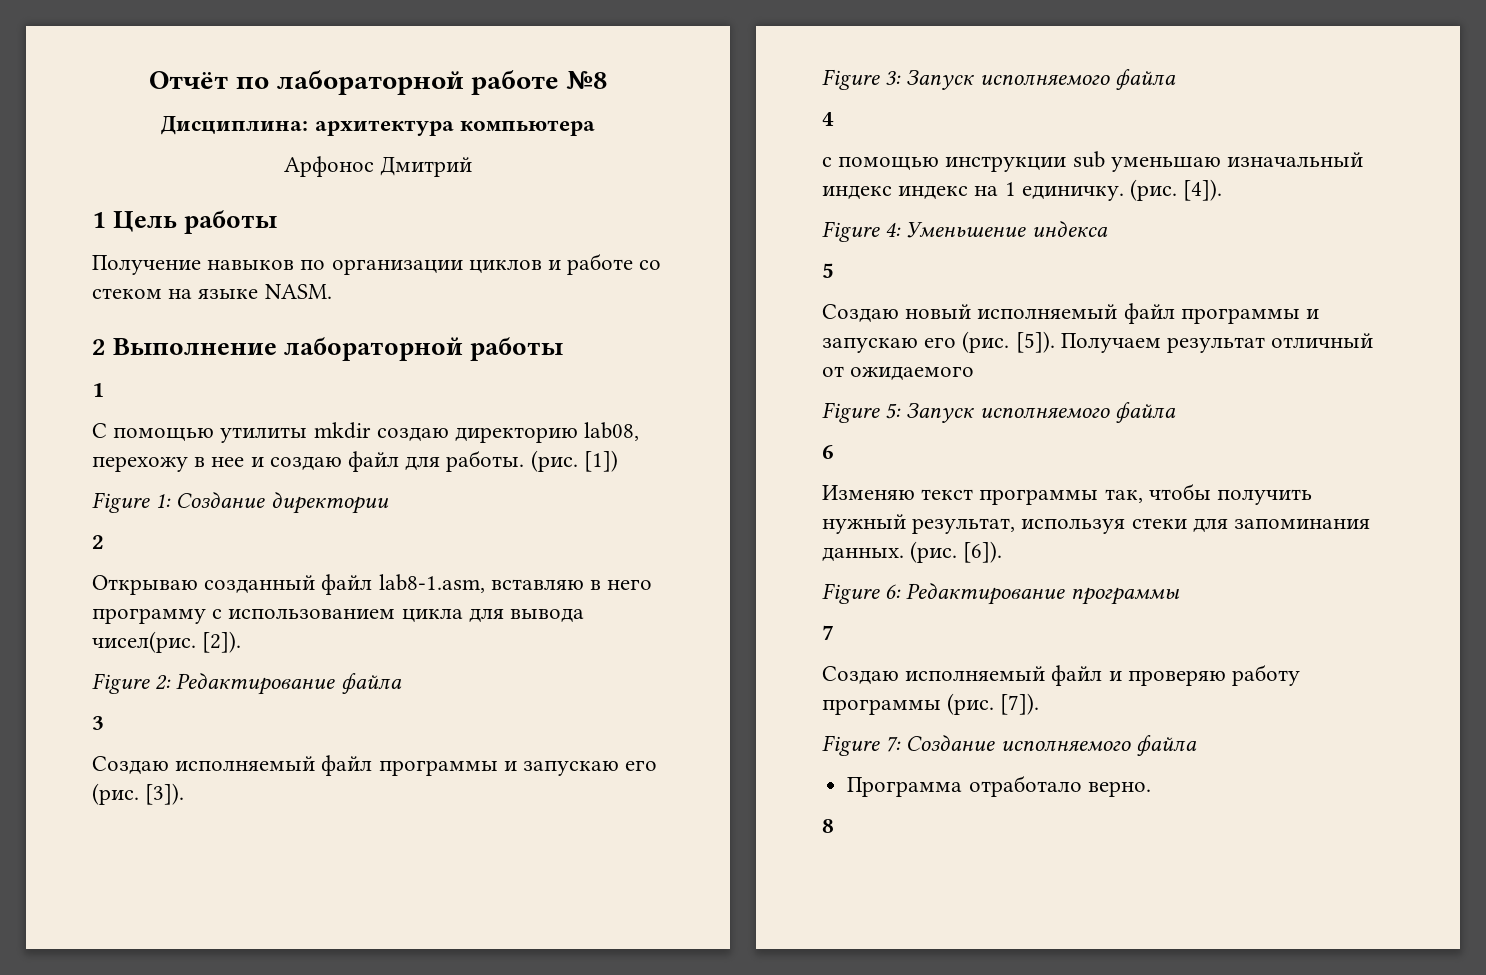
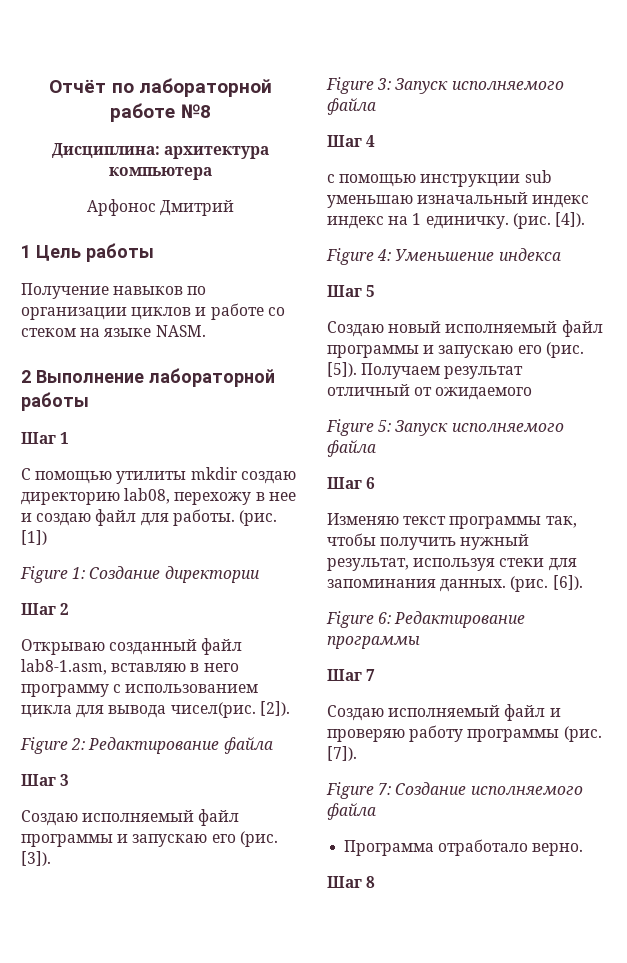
  2 Выполнение лабораторной работы
- 1
+ Шаг 1
  Figure 1: Создание директории
- 2
+ Шаг 2
- 3
+ Шаг 3
- 4
+ Шаг 4
- 5
+ Шаг 5
- 6
+ Шаг 6
- 7
+ Шаг 7
- 8
+ Шаг 8

